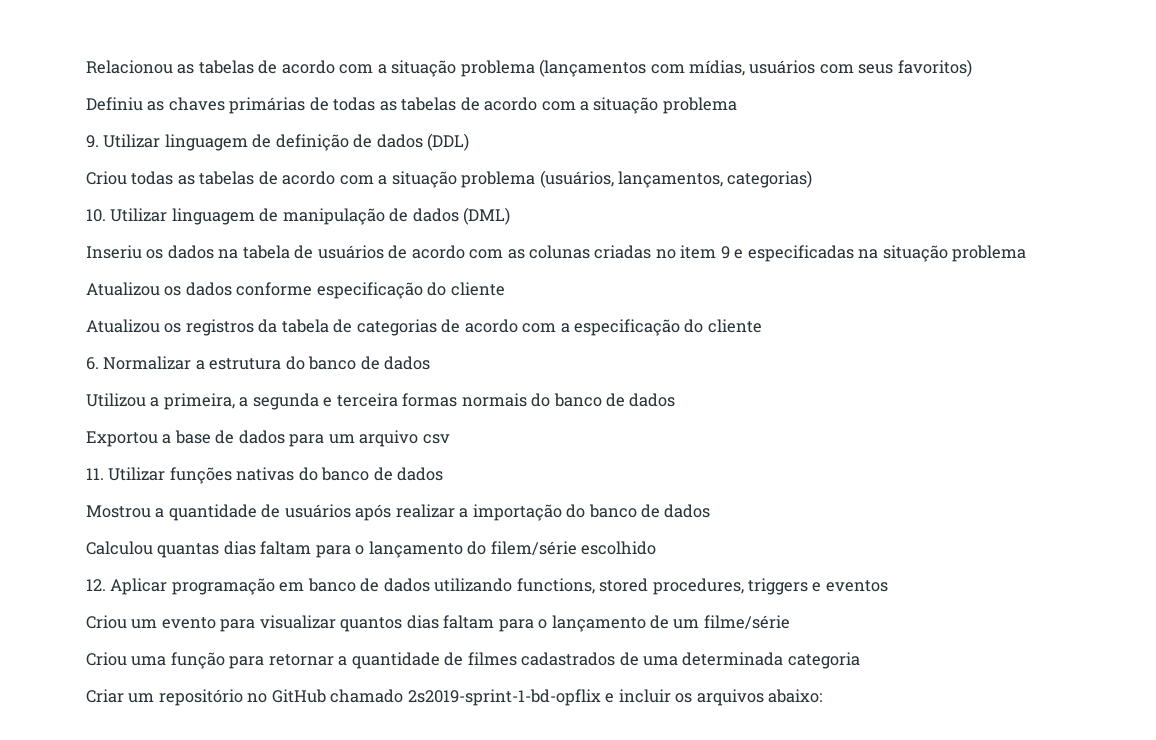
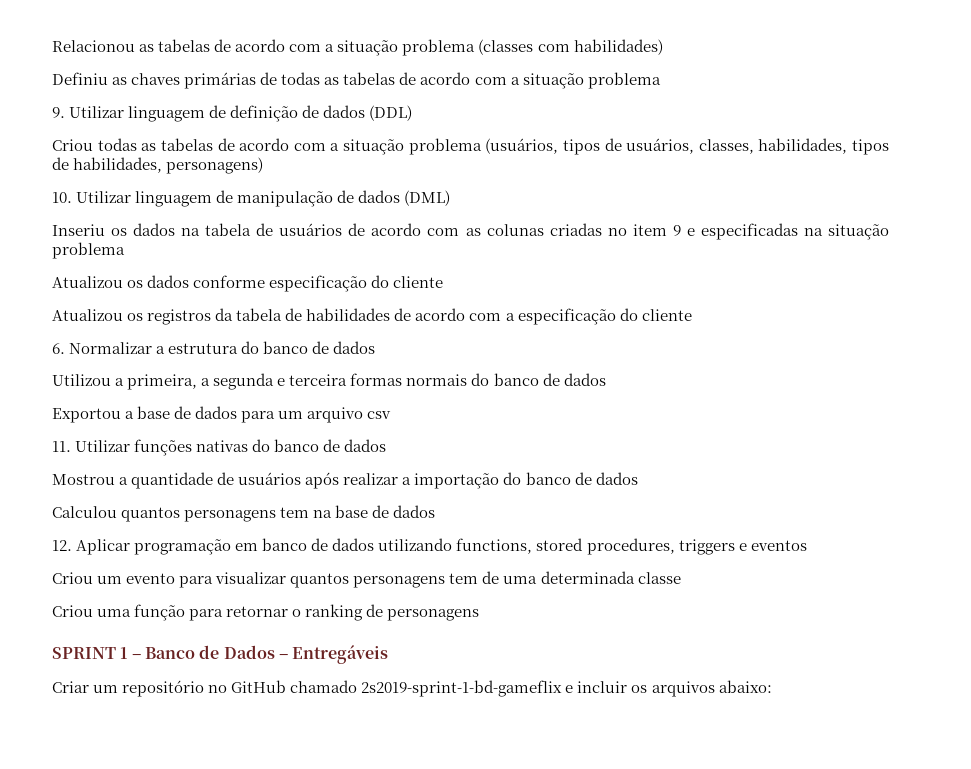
- Relacionou as tabelas de acordo com a situação problema (lançamentos com mídias, usuários com seus favoritos)
+ Relacionou as tabelas de acordo com a situação problema (classes com habilidades)
- Criou todas as tabelas de acordo com a situação problema (usuários, lançamentos, categorias)
+ Criou todas as tabelas de acordo com a situação problema (usuários, tipos de usuários, classes, habilidades, tipos de habilidades, personagens)
- Atualizou os registros da tabela de categorias de acordo com a especificação do cliente
+ Atualizou os registros da tabela de habilidades de acordo com a especificação do cliente
- Calculou quantas dias faltam para o lançamento do filem/série escolhido
+ Calculou quantos personagens tem na base de dados
- Criou um evento para visualizar quantos dias faltam para o lançamento de um filme/série
+ Criou um evento para visualizar quantos personagens tem de uma determinada classe
- Criou uma função para retornar a quantidade de filmes cadastrados de uma determinada categoria
+ Criou uma função para retornar o ranking de personagens
+ SPRINT 1 – Banco de Dados – Entregáveis
- Criar um repositório no GitHub chamado 2s2019-sprint-1-bd-opflix e incluir os arquivos abaixo:
+ Criar um repositório no GitHub chamado 2s2019-sprint-1-bd-gameflix e incluir os arquivos abaixo:

